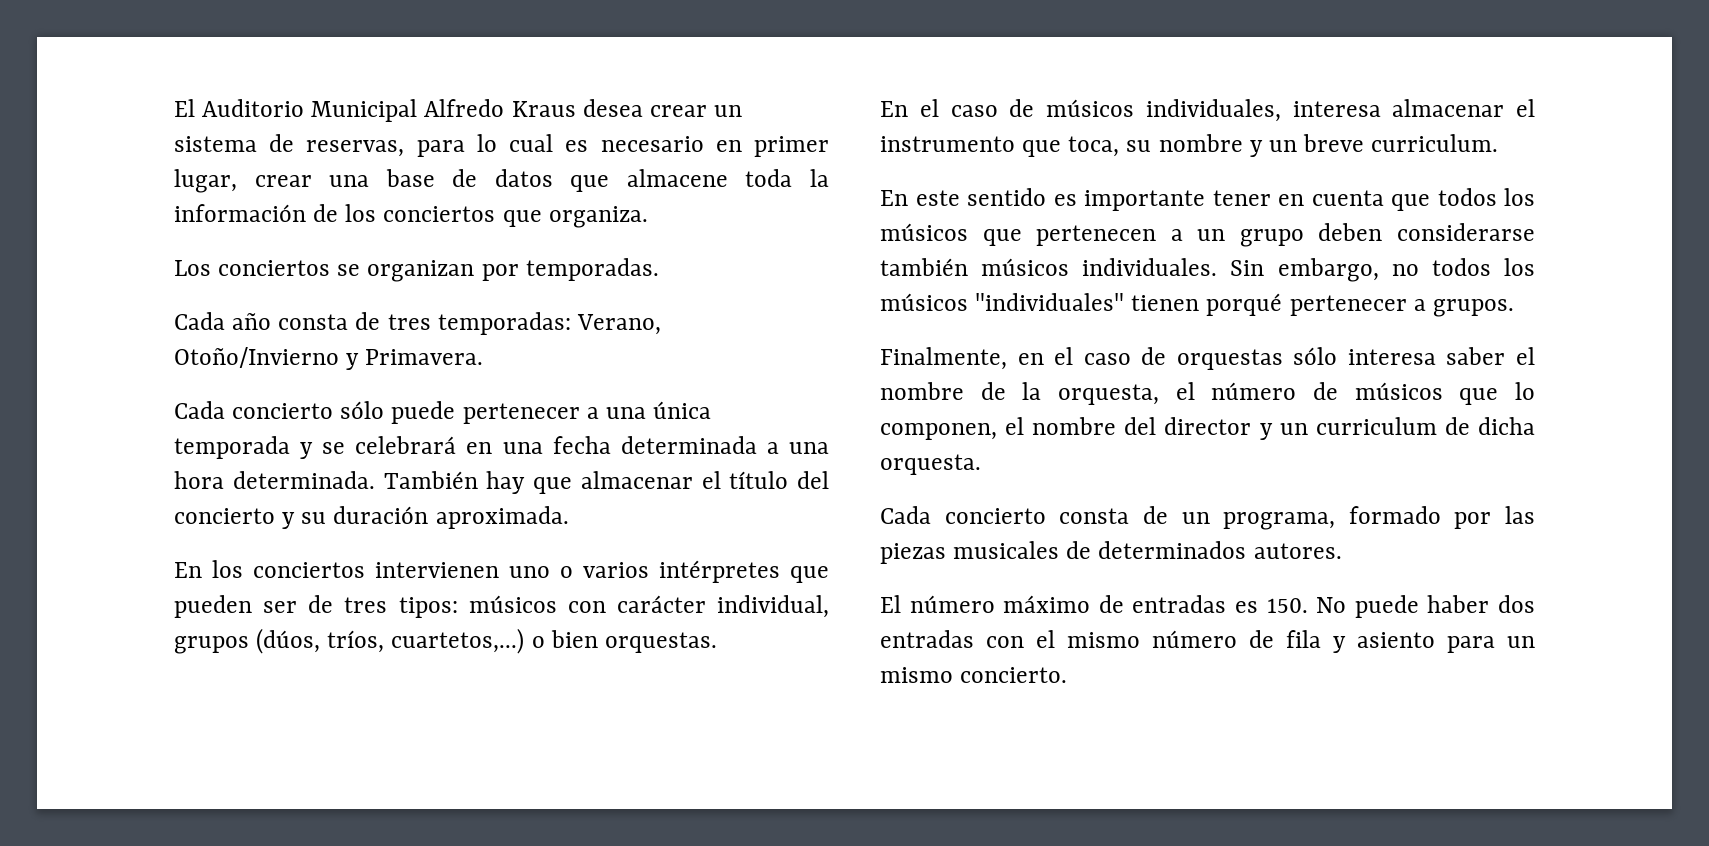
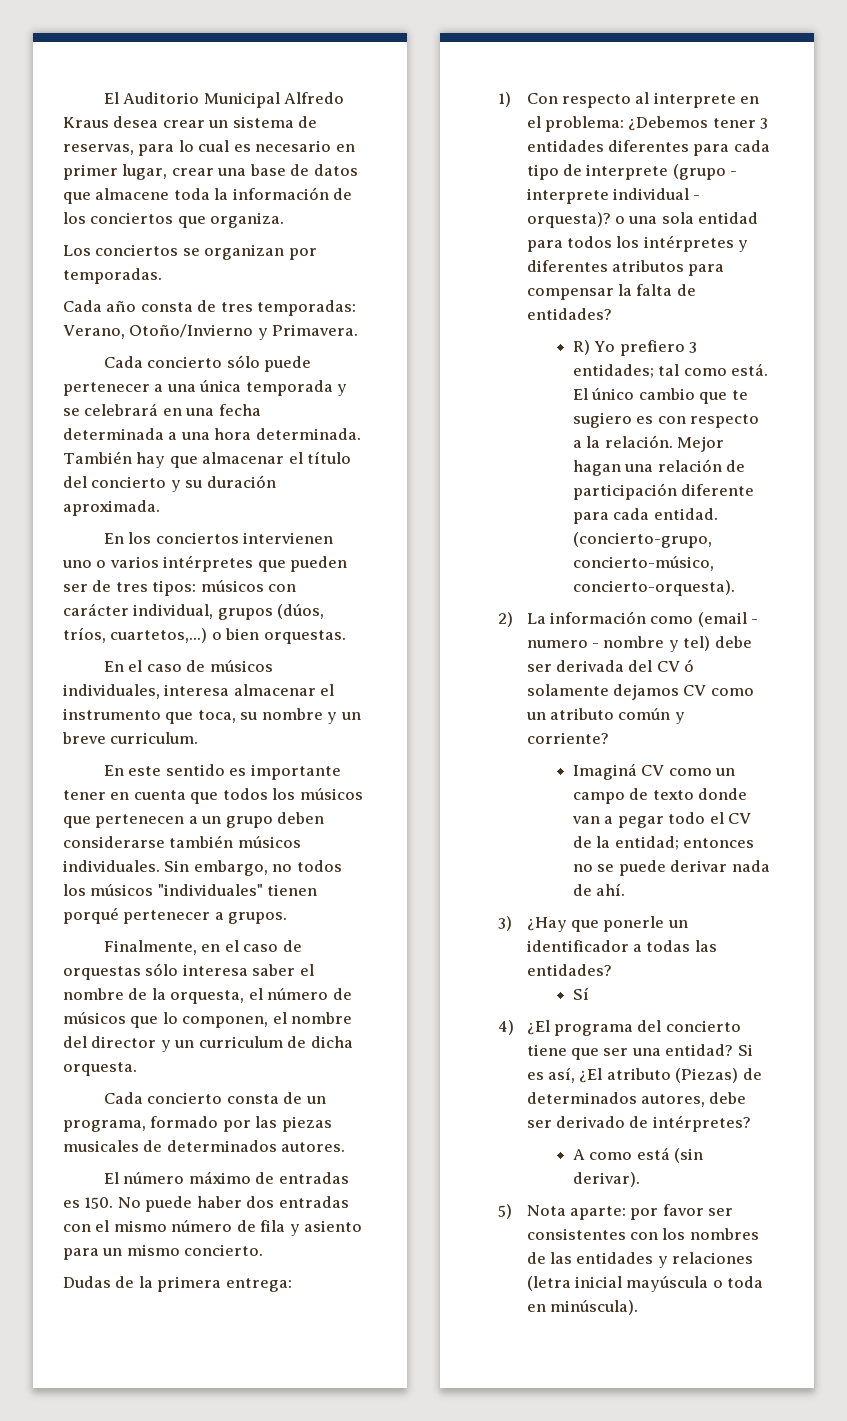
+ Dudas de la primera entrega:
+ 1) Con respecto al interprete en el problema: ¿Debemos tener 3 entidades diferentes para cada tipo de interprete (grupo - interprete individual - orquesta)? o una sola entidad para todos los intérpretes y diferentes atributos para compensar la falta de entidades?
+ R) Yo prefiero 3 entidades; tal como está. El único cambio que te sugiero es con respecto a la relación. Mejor hagan una relación de participación diferente para cada entidad. (concierto-grupo, concierto-músico, concierto-orquesta).
+ 2) La información como (email - numero - nombre y tel) debe ser derivada del CV ó solamente dejamos CV como un atributo común y corriente?
+ Imaginá CV como un campo de texto donde van a pegar todo el CV de la entidad; entonces no se puede derivar nada de ahí.
+ 3) ¿Hay que ponerle un identificador a todas las entidades?
+ Sí
+ 4) ¿El programa del concierto tiene que ser una entidad? Si es así, ¿El atributo (Piezas) de determinados autores, debe ser derivado de intérpretes?
+ A como está (sin derivar).
+ 5) Nota aparte: por favor ser consistentes con los nombres de las entidades y relaciones (letra inicial mayúscula o toda en minúscula).

